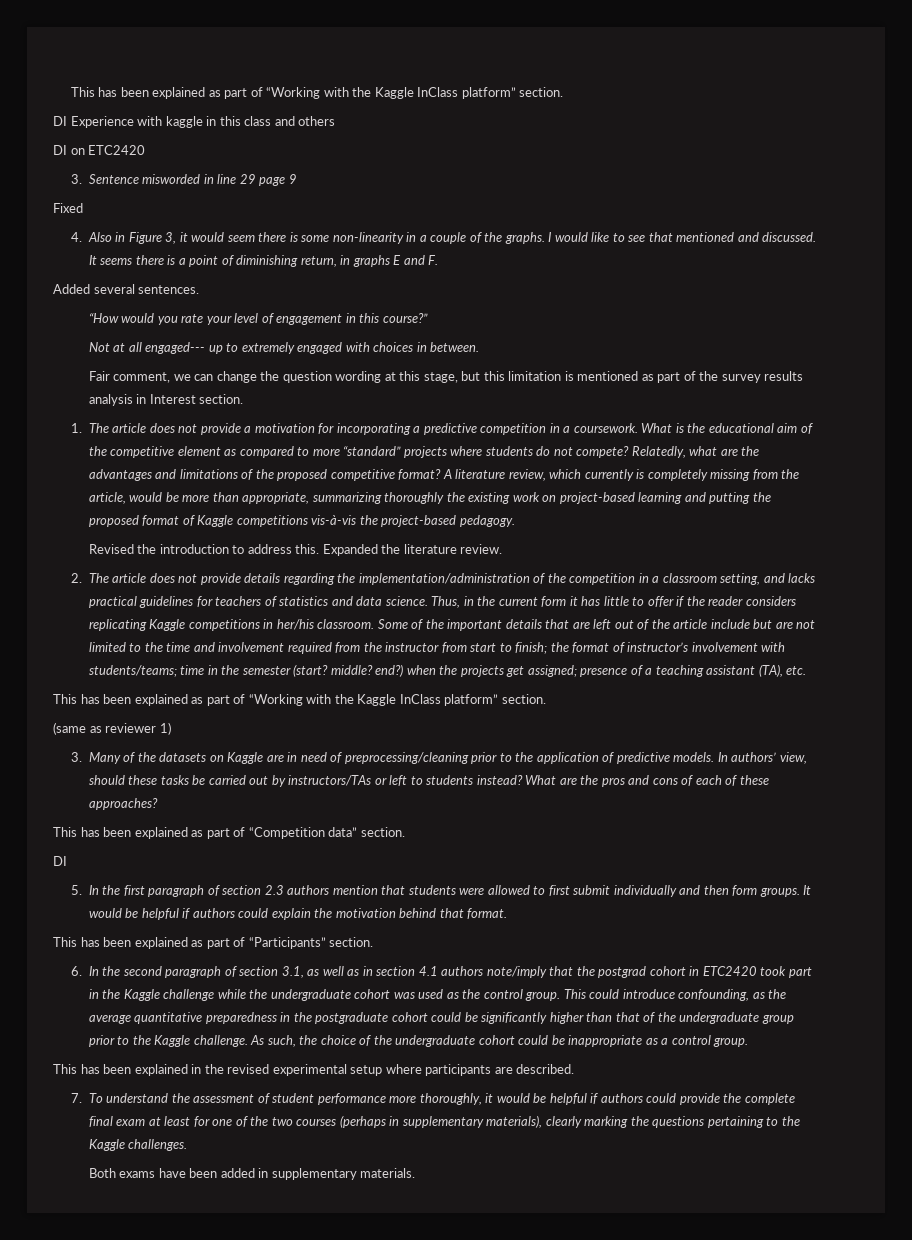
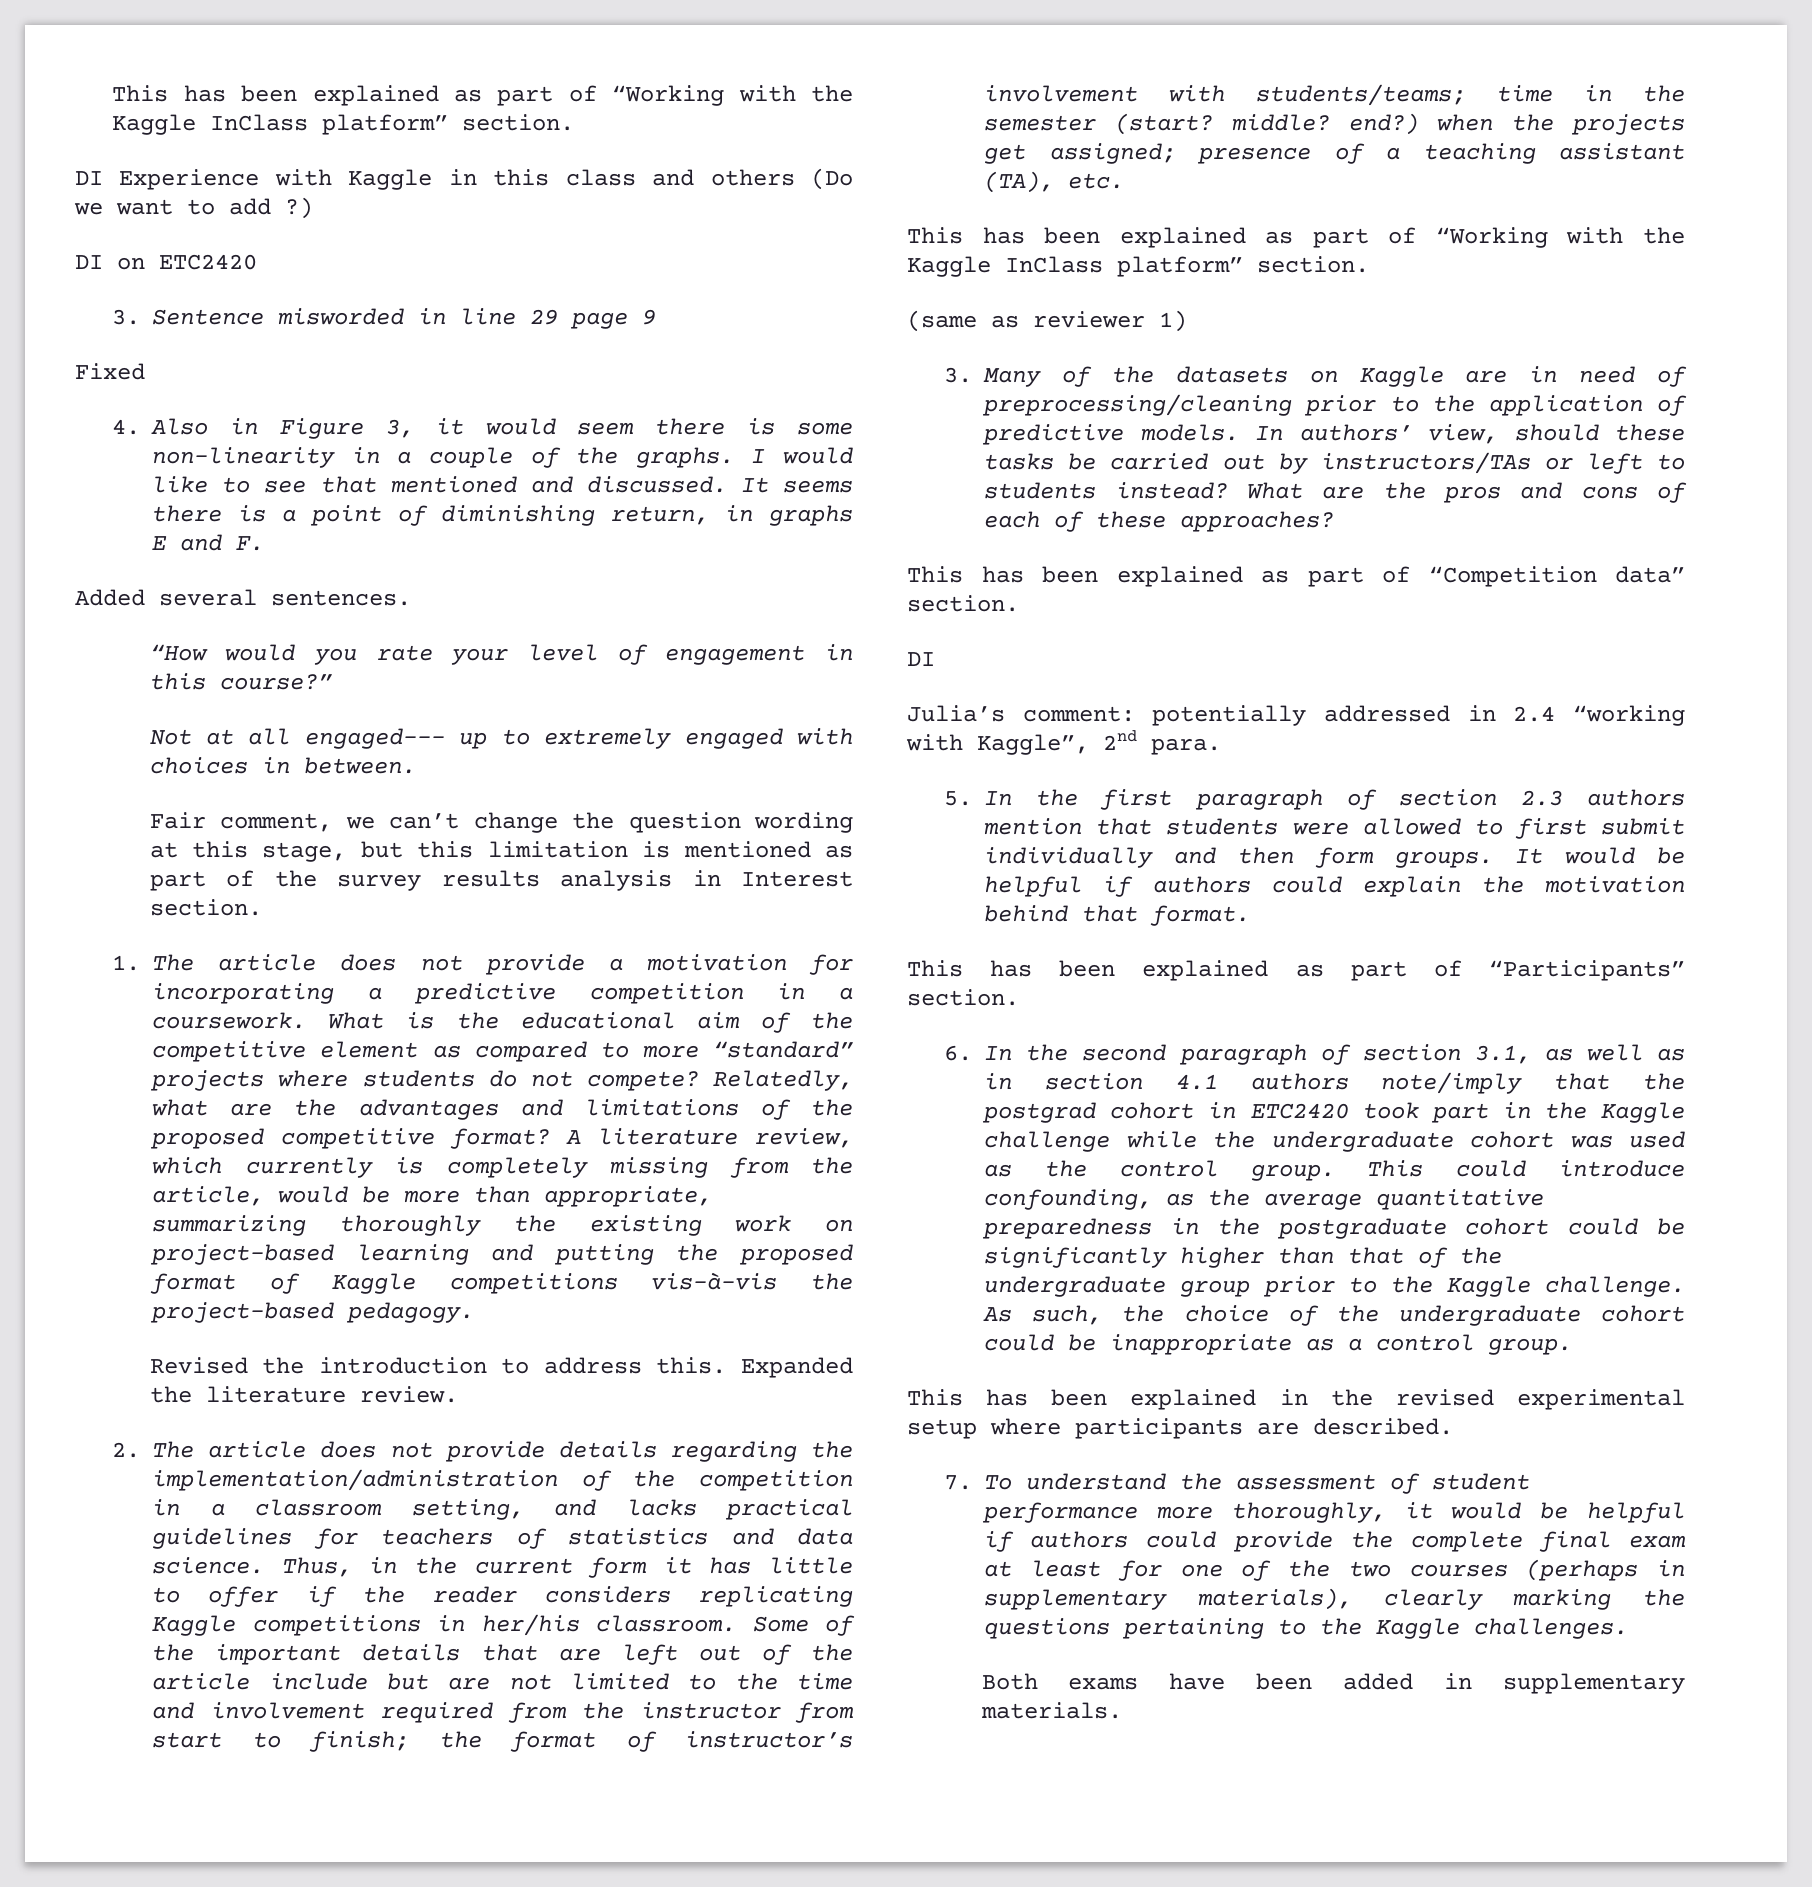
- DI Experience with kaggle in this class and others
+ DI Experience with Kaggle in this class and others (Do we want to add ?)
- Fair comment, we can change the question wording at this stage, but this limitation is mentioned as part of the survey results analysis in Interest section.
+ Fair comment, we can’t change the question wording at this stage, but this limitation is mentioned as part of the survey results analysis in Interest section.
+ Julia’s comment: potentially addressed in 2.4 “working with Kaggle”, 2nd para.

